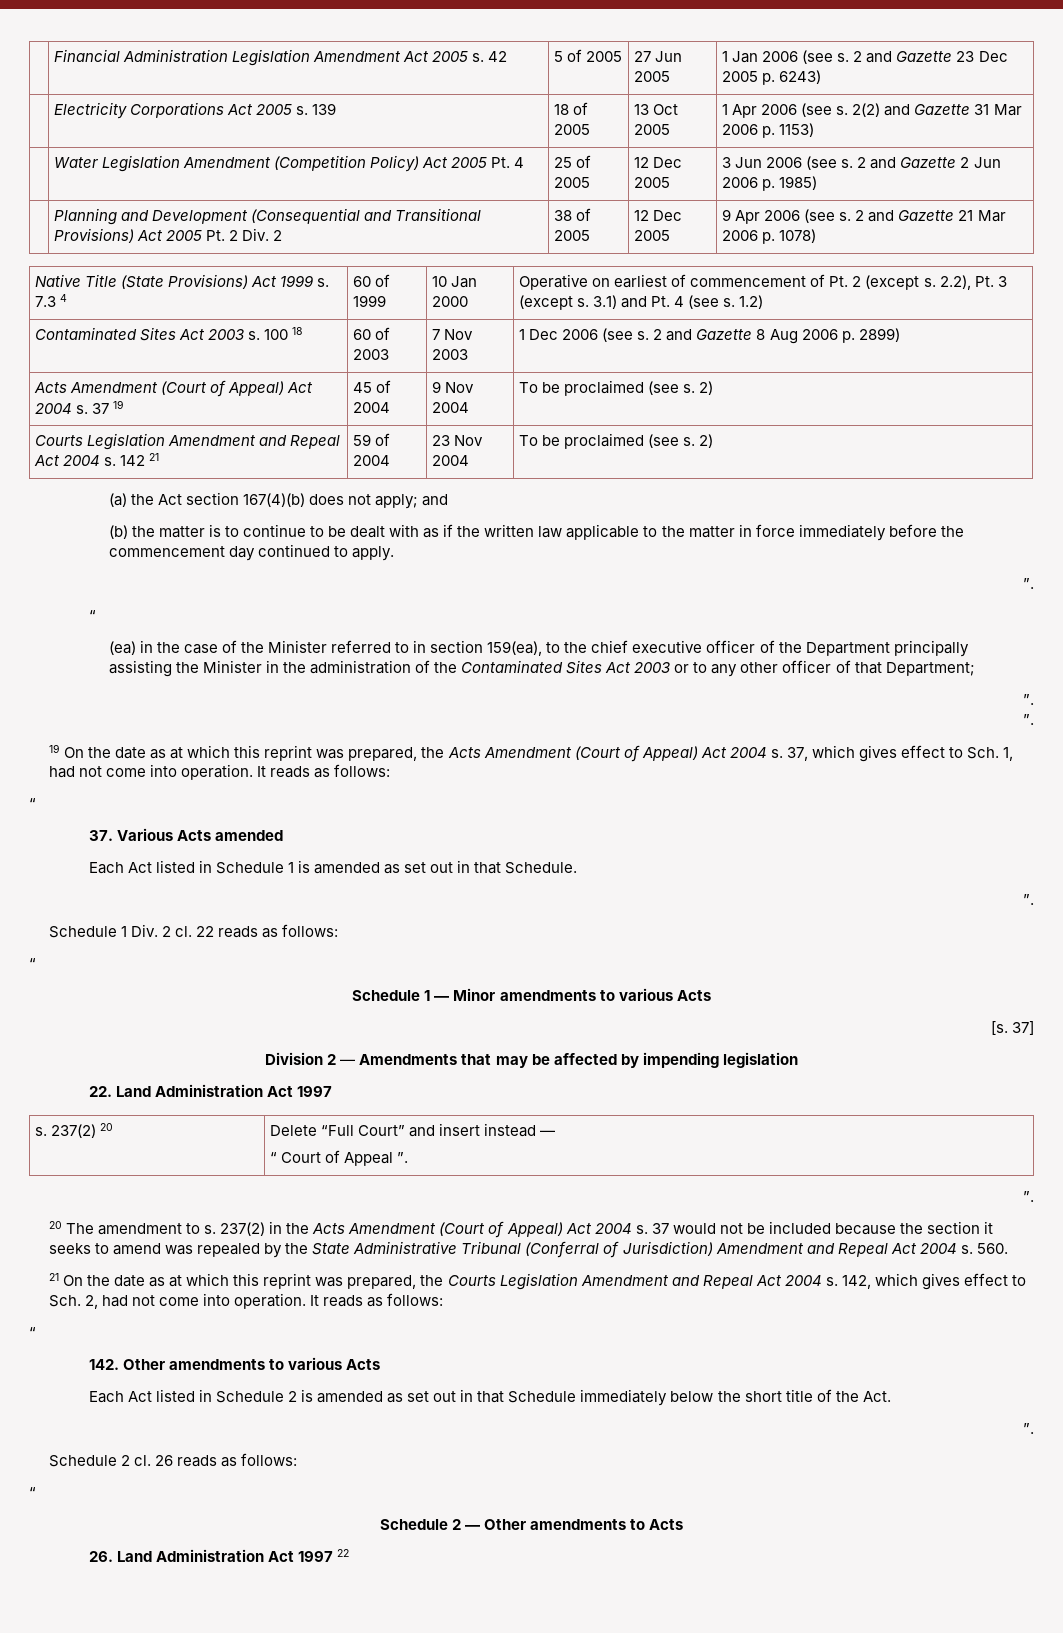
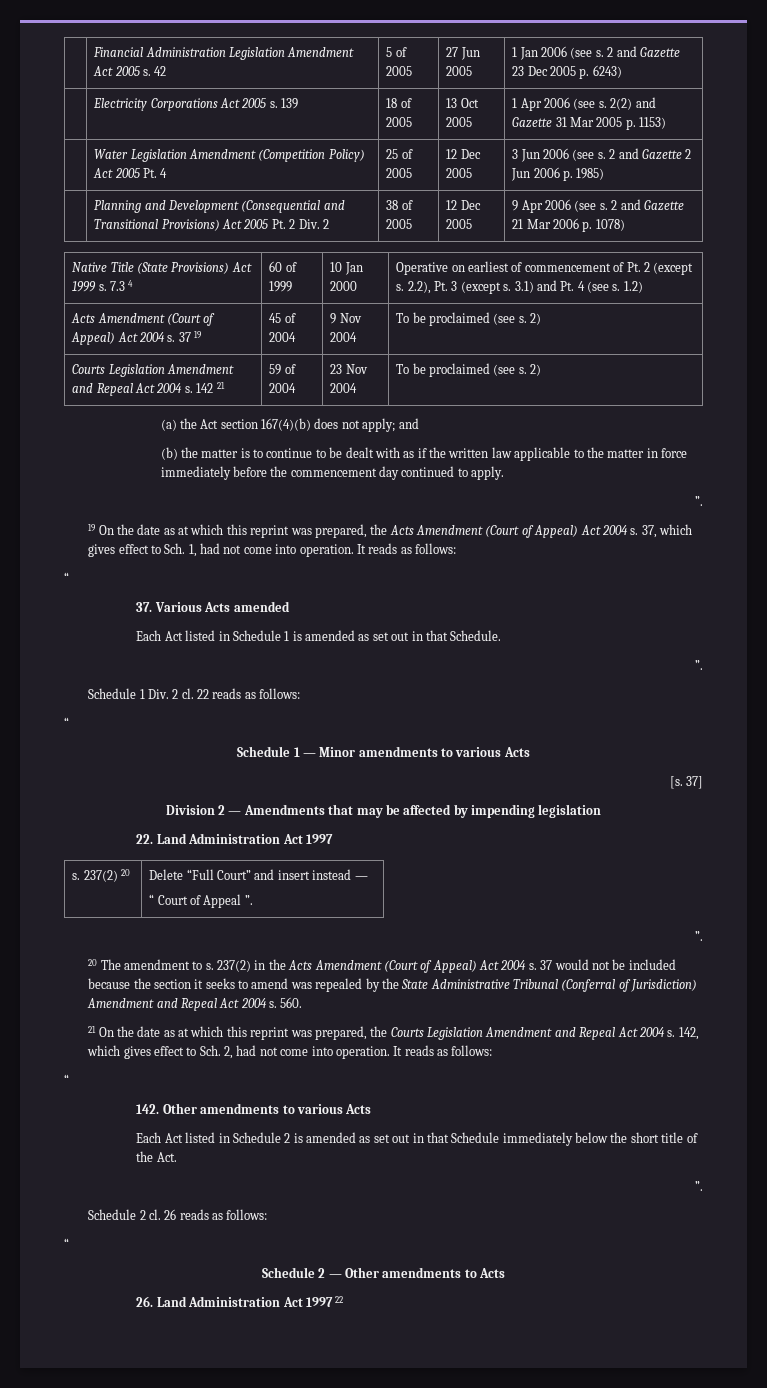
- | Electricity Corporations Act 2005 s. 139 | 18 of 2005 | 13 Oct 2005 | 1 Apr 2006 (see s. 2(2) and Gazette 31 Mar 2006 p. 1153)
+ | Electricity Corporations Act 2005 s. 139 | 18 of 2005 | 13 Oct 2005 | 1 Apr 2006 (see s. 2(2) and Gazette 31 Mar 2005 p. 1153)
- Contaminated Sites Act 2003 s. 100 18 | 60 of 2003 | 7 Nov 2003 | 1 Dec 2006 (see s. 2 and Gazette 8 Aug 2006 p. 2899)
  (b) the matter is to continue to be dealt with as if the written law applicable to the matter in force immediately before the commencement day continued to apply.
- ”.
- “
- (ea) in the case of the Minister referred to in section 159(ea), to the chief executive officer of the Department principally assisting the Minister in the administration of the Contaminated Sites Act 2003 or to any other officer of that Department;
- ”.

